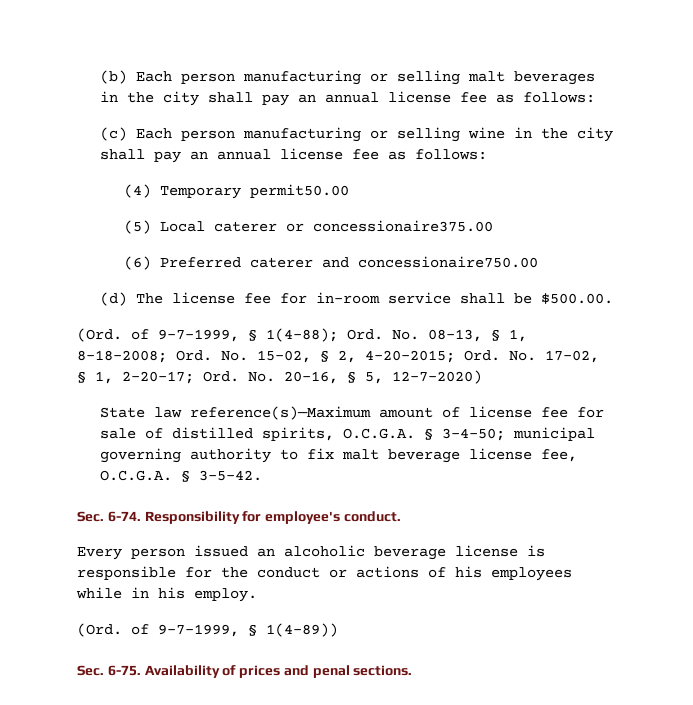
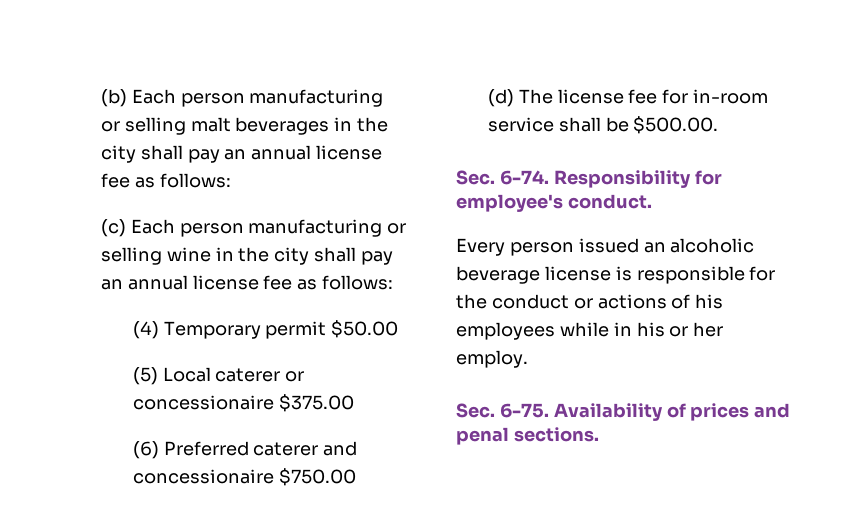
- (4) Temporary permit50.00
+ (4) Temporary permit $50.00
- (5) Local caterer or concessionaire375.00
+ (5) Local caterer or concessionaire $375.00
- (6) Preferred caterer and concessionaire750.00
+ (6) Preferred caterer and concessionaire $750.00
- (Ord. of 9-7-1999, § 1(4-88); Ord. No. 08-13, § 1, 8-18-2008; Ord. No. 15-02, § 2, 4-20-2015; Ord. No. 17-02, § 1, 2-20-17; Ord. No. 20-16, § 5, 12-7-2020)
- State law reference(s)—Maximum amount of license fee for sale of distilled spirits, O.C.G.A. § 3-4-50; municipal governing authority to fix malt beverage license fee, O.C.G.A. § 3-5-42.
- Every person issued an alcoholic beverage license is responsible for the conduct or actions of his employees while in his employ.
+ Every person issued an alcoholic beverage license is responsible for the conduct or actions of his employees while in his or her employ.
- (Ord. of 9-7-1999, § 1(4-89))

